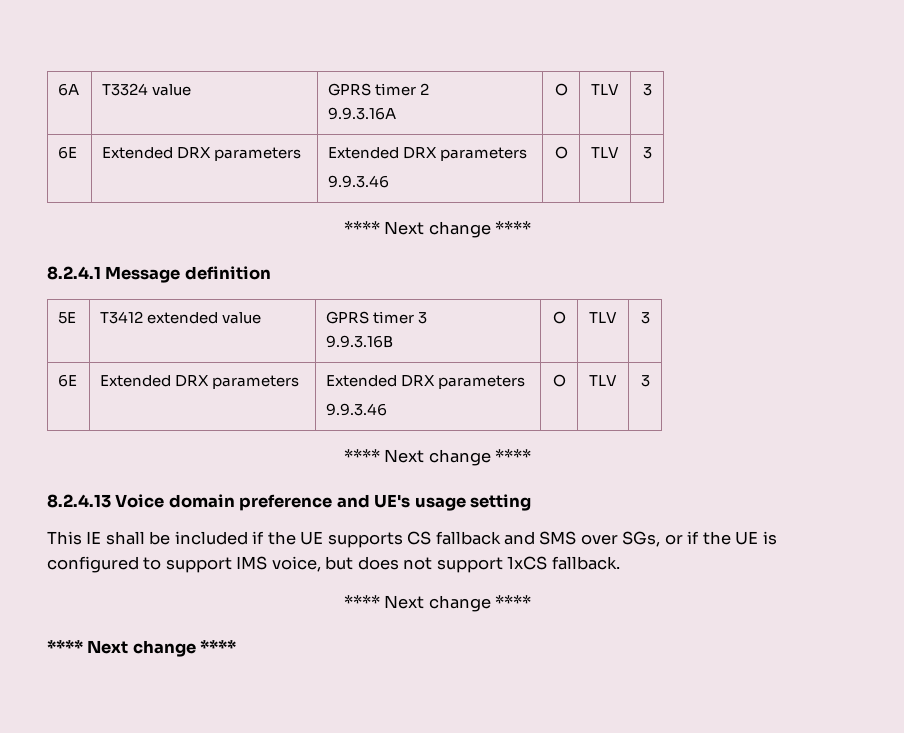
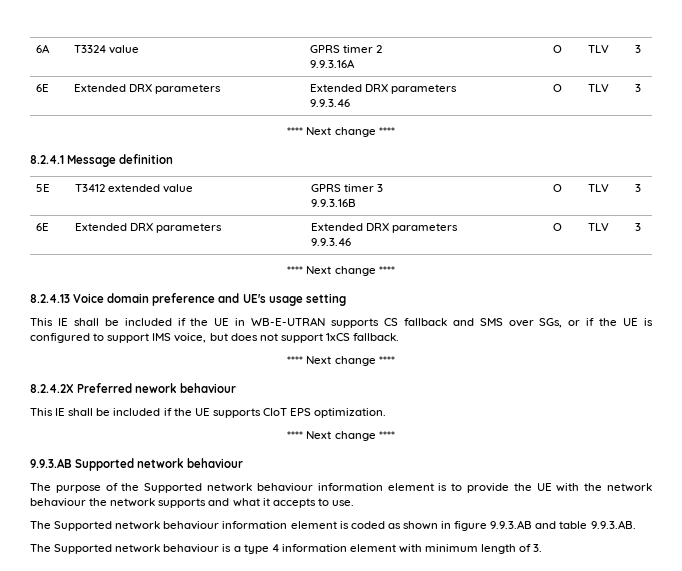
- This IE shall be included if the UE supports CS fallback and SMS over SGs, or if the UE is configured to support IMS voice, but does not support 1xCS fallback.
+ This IE shall be included if the UE in WB-E-UTRAN supports CS fallback and SMS over SGs, or if the UE is configured to support IMS voice, but does not support 1xCS fallback.
  **** Next change ****
+ 8.2.4.2X Preferred nework behaviour
+ This IE shall be included if the UE supports CIoT EPS optimization.
  **** Next change ****
+ 9.9.3.AB Supported network behaviour
+ The purpose of the Supported network behaviour information element is to provide the UE with the network behaviour the network supports and what it accepts to use.
+ The Supported network behaviour information element is coded as shown in figure 9.9.3.AB and table 9.9.3.AB.
+ The Supported network behaviour is a type 4 information element with minimum length of 3.

